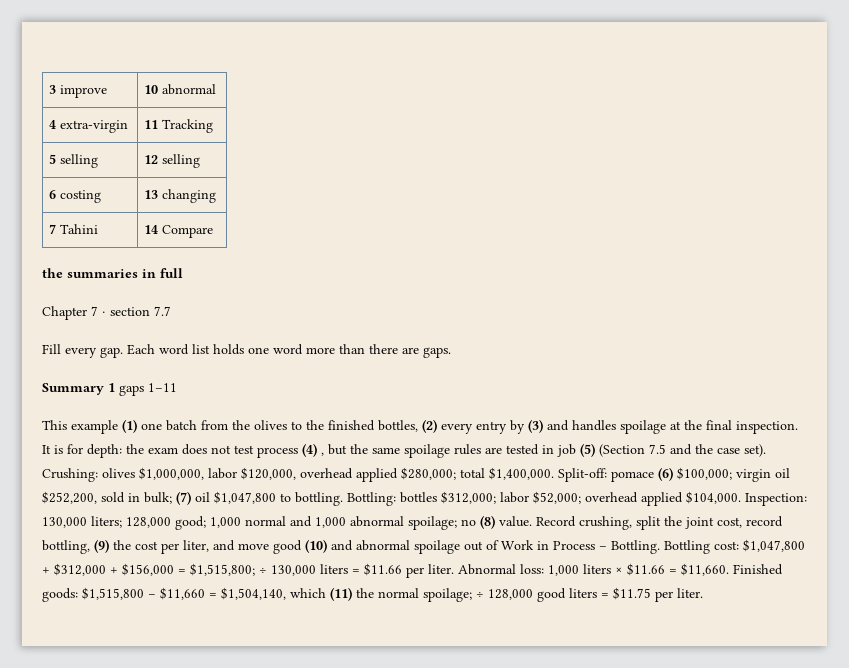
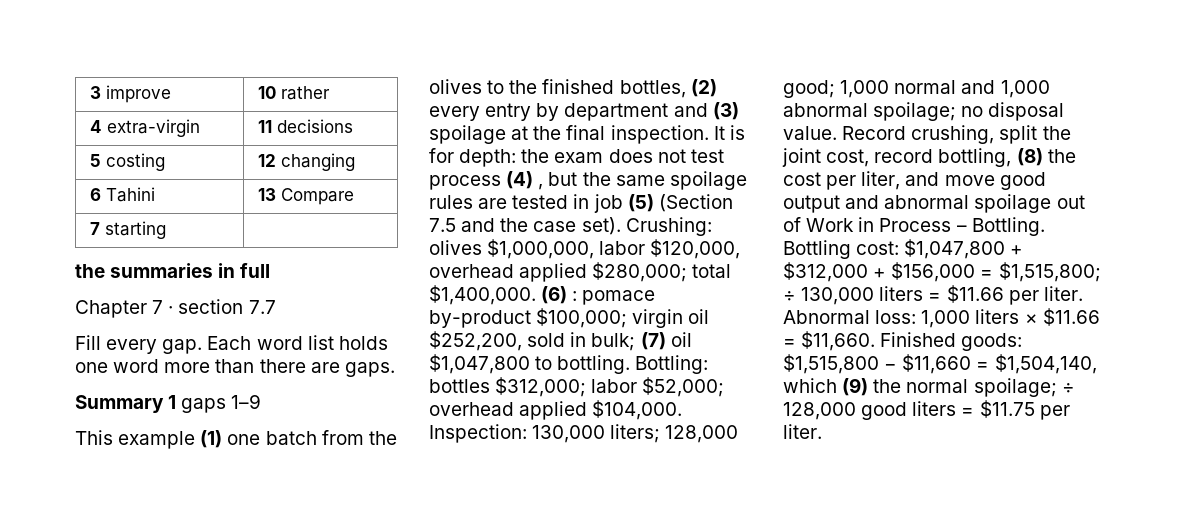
- 3 improve | 10 abnormal
+ 3 improve | 10 rather
- 4 extra-virgin | 11 Tracking
+ 4 extra-virgin | 11 decisions
- 5 selling | 12 selling
+ 5 costing | 12 changing
- 6 costing | 13 changing
- 7 Tahini | 14 Compare
+ 6 Tahini | 13 Compare
+ 7 starting |
- Summary 1 gaps 1–11
+ Summary 1 gaps 1–9
- This example (1) one batch from the olives to the finished bottles, (2) every entry by (3) and handles spoilage at the final inspection.
+ This example (1) one batch from the olives to the finished bottles, (2) every entry by department and (3) spoilage at the final inspection.
- Split-off: pomace (6) $100,000; virgin oil $252,200, sold in bulk; (7) oil $1,047,800 to bottling.
+ (6) : pomace by-product $100,000; virgin oil $252,200, sold in bulk; (7) oil $1,047,800 to bottling.
- Inspection: 130,000 liters; 128,000 good; 1,000 normal and 1,000 abnormal spoilage; no (8) value.
+ Inspection: 130,000 liters; 128,000 good; 1,000 normal and 1,000 abnormal spoilage; no disposal value.
- Record crushing, split the joint cost, record bottling, (9) the cost per liter, and move good (10) and abnormal spoilage out of Work in Process – Bottling.
+ Record crushing, split the joint cost, record bottling, (8) the cost per liter, and move good output and abnormal spoilage out of Work in Process – Bottling.
- Finished goods: $1,515,800 − $11,660 = $1,504,140, which (11) the normal spoilage; ÷ 128,000 good liters = $11.75 per liter.
+ Finished goods: $1,515,800 − $11,660 = $1,504,140, which (9) the normal spoilage; ÷ 128,000 good liters = $11.75 per liter.

